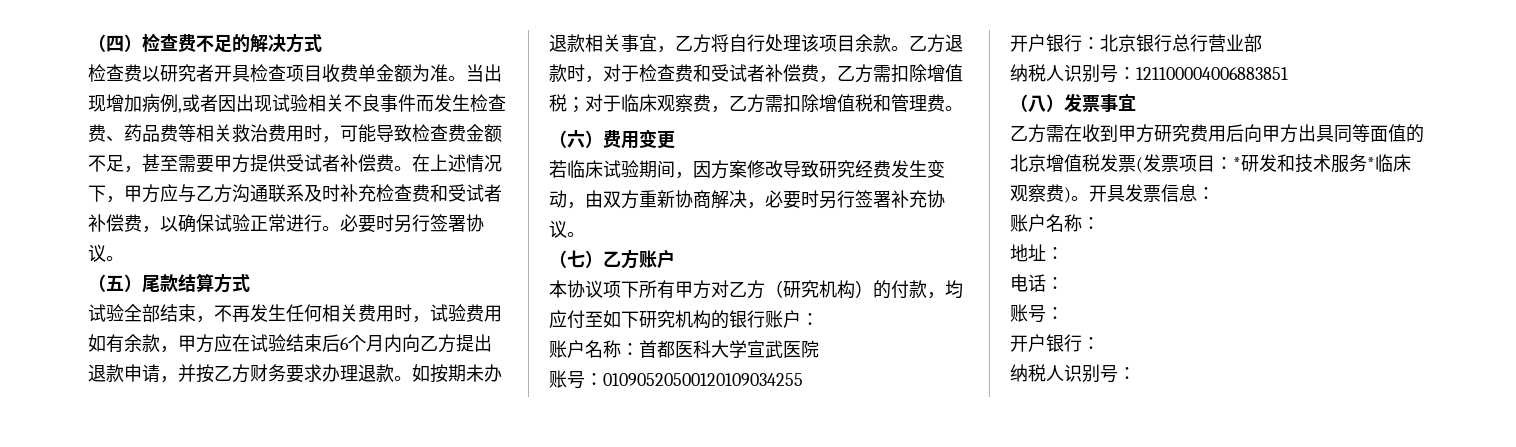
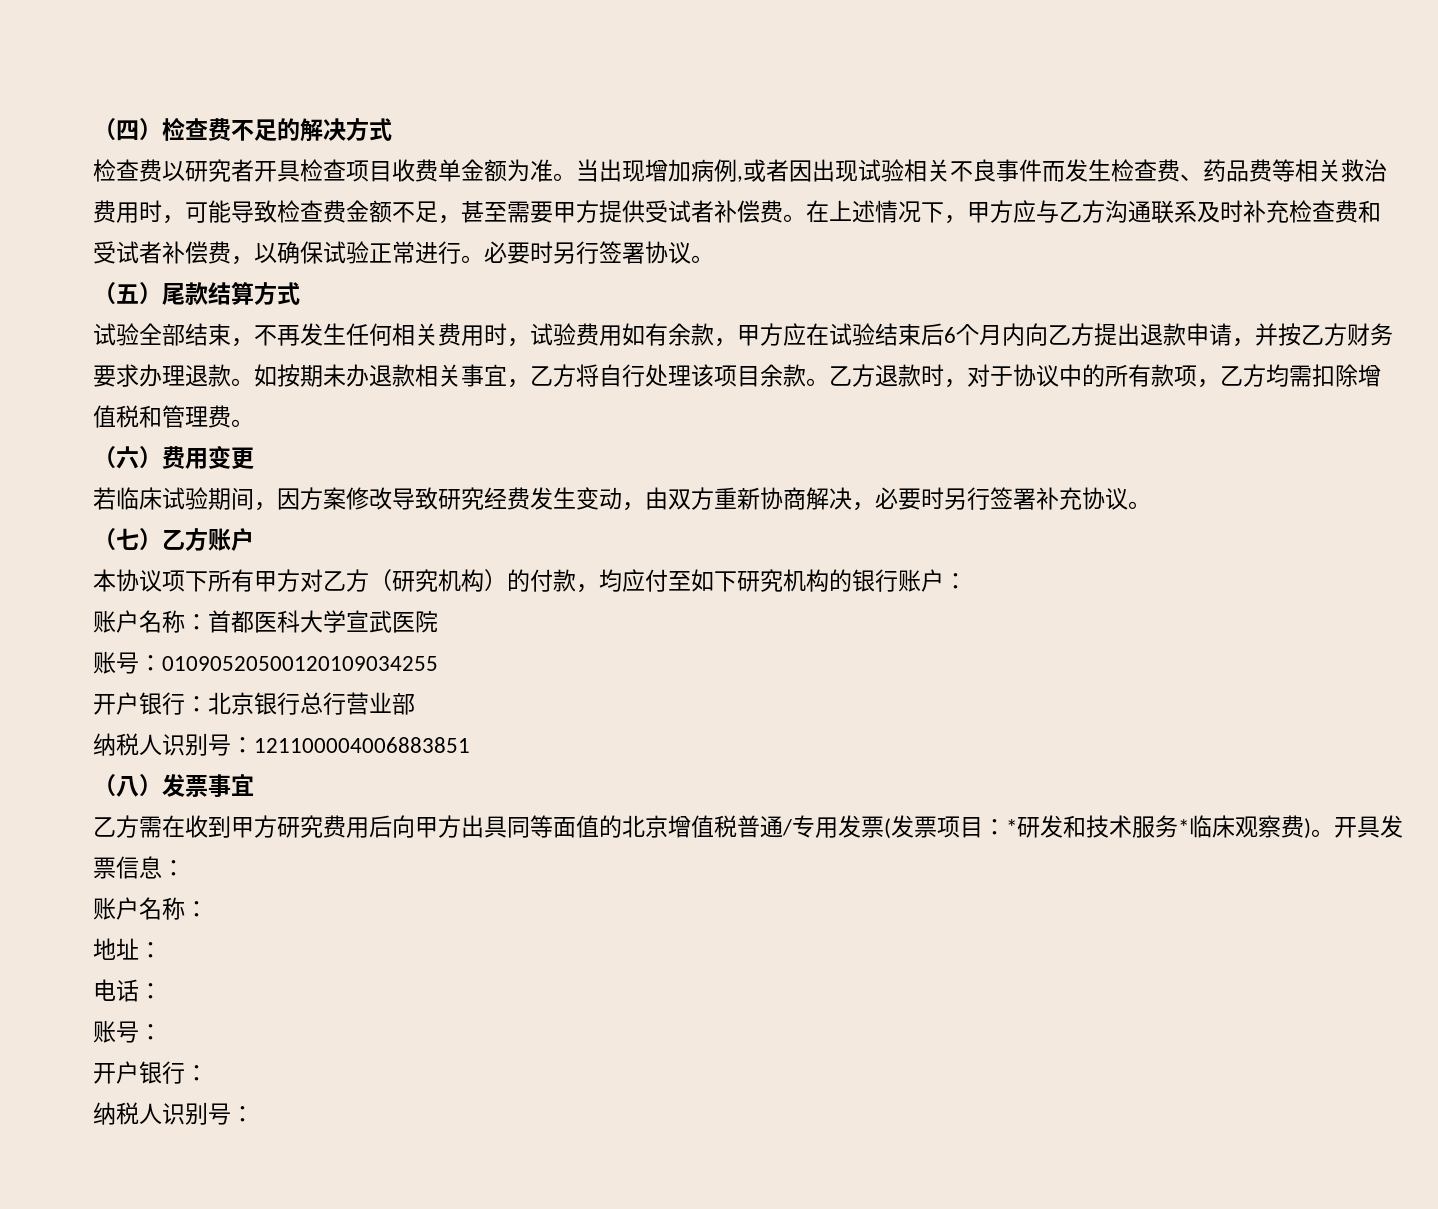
- 乙方退款时，对于检查费和受试者补偿费，乙方需扣除增值税；对于临床观察费，乙方需扣除增值税和管理费。
+ 乙方退款时，对于协议中的所有款项，乙方均需扣除增值税和管理费。
- 乙方需在收到甲方研究费用后向甲方出具同等面值的北京增值税发票(发票项目：*研发和技术服务*临床观察费)。
+ 乙方需在收到甲方研究费用后向甲方出具同等面值的北京增值税普通/专用发票(发票项目：*研发和技术服务*临床观察费)。

